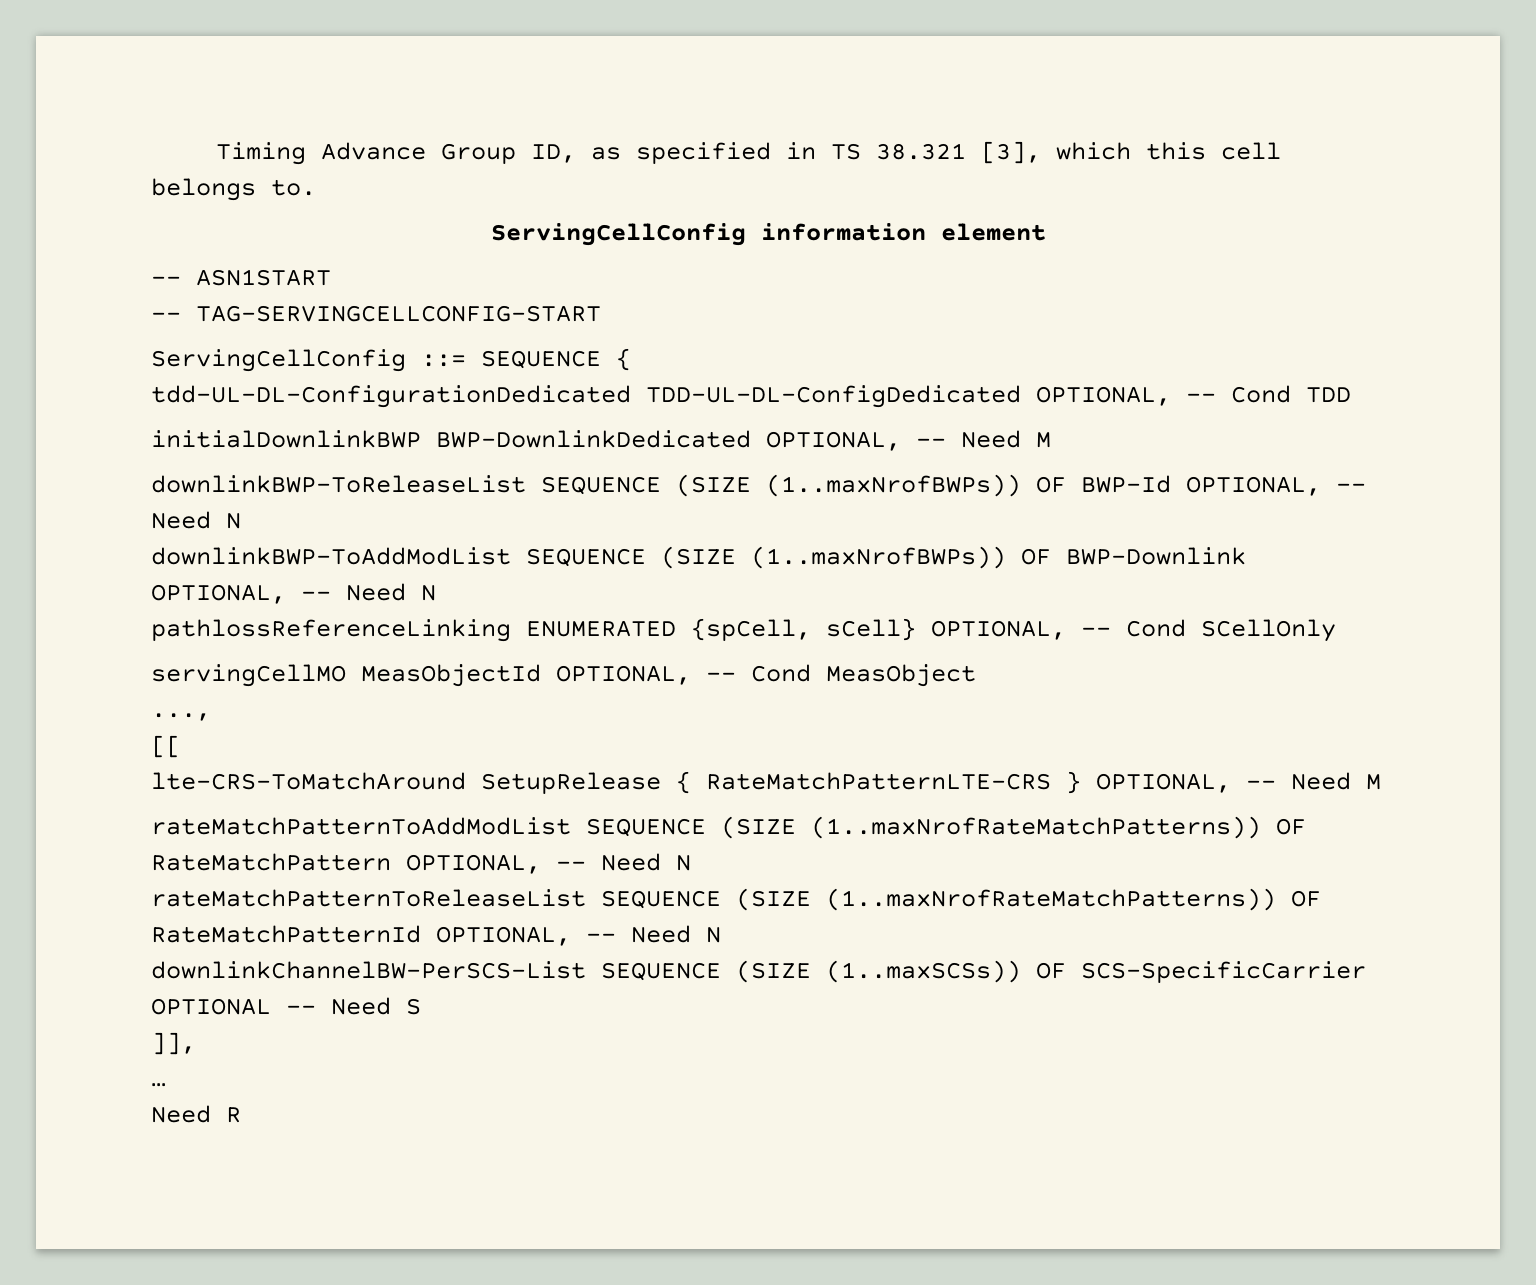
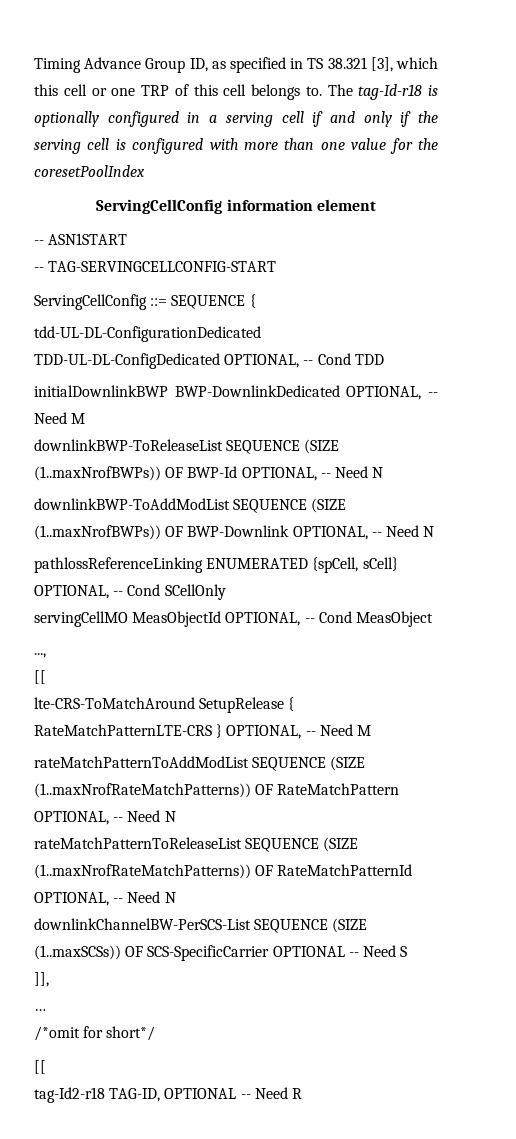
- Timing Advance Group ID, as specified in TS 38.321 [3], which this cell belongs to.
+ Timing Advance Group ID, as specified in TS 38.321 [3], which this cell or one TRP of this cell belongs to. The tag-Id-r18 is optionally configured in a serving cell if and only if the serving cell is configured with more than one value for the coresetPoolIndex
- Need R
+ /*omit for short*/
+ [[
+ tag-Id2-r18 TAG-ID, OPTIONAL -- Need R

